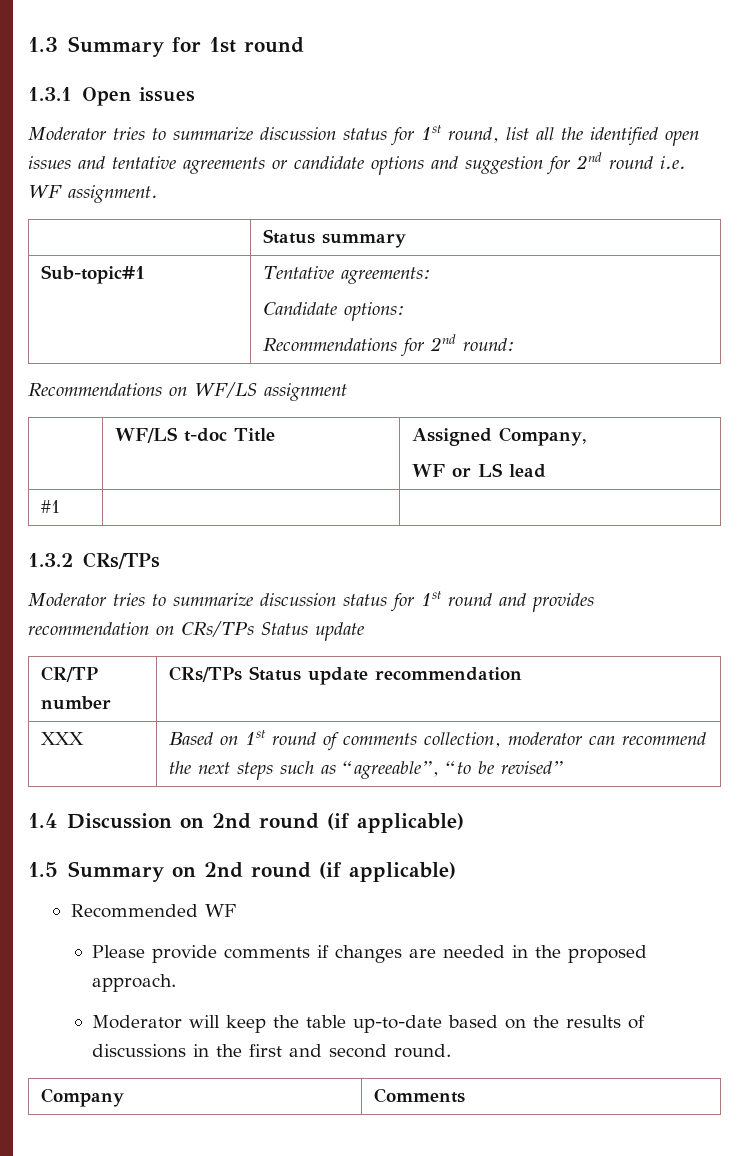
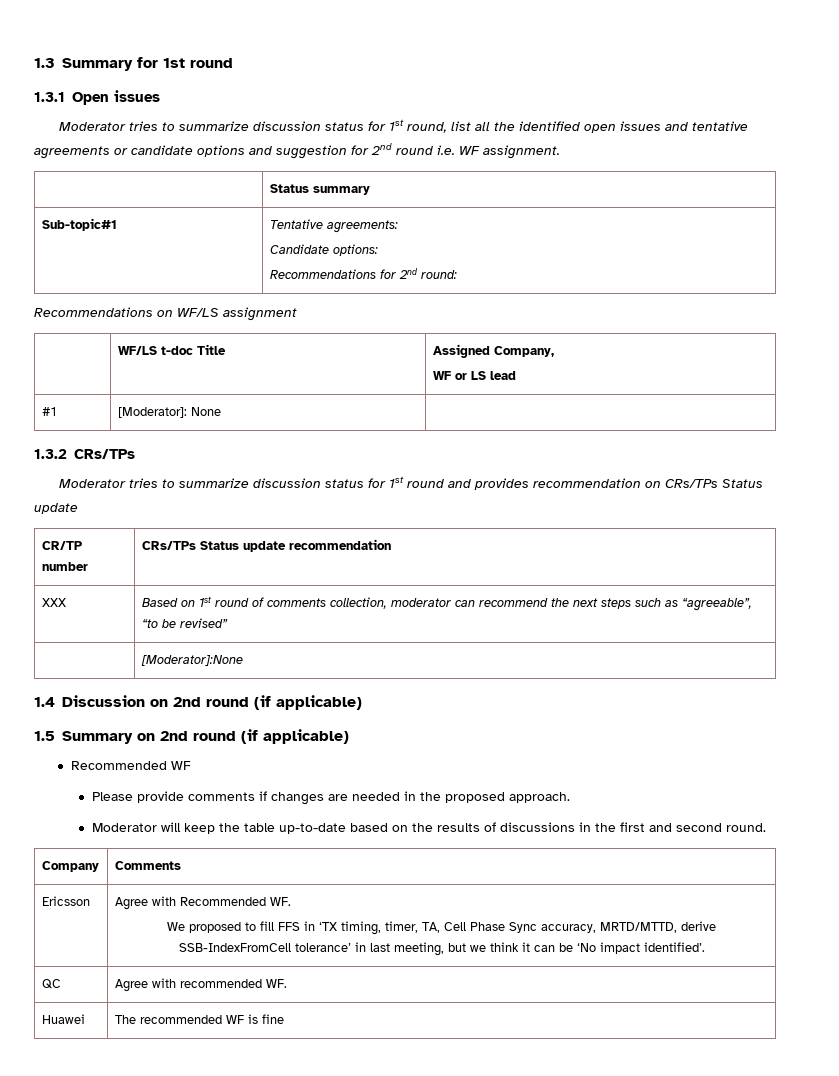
- #1 | |
+ #1 | [Moderator]: None |
+ | [Moderator]:None
+ Ericsson | Agree with Recommended WF.
+ We proposed to fill FFS in ‘TX timing, timer, TA, Cell Phase Sync accuracy, MRTD/MTTD, derive SSB-IndexFromCell tolerance’ in last meeting, but we think it can be ‘No impact identified’.
+ QC | Agree with recommended WF.
+ Huawei | The recommended WF is fine

